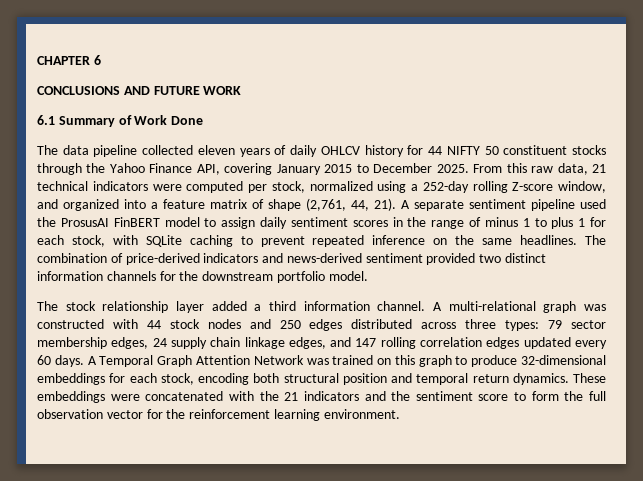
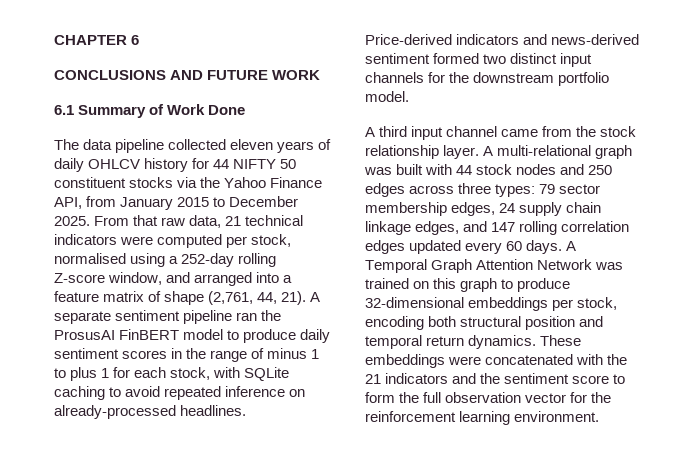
- The data pipeline collected eleven years of daily OHLCV history for 44 NIFTY 50 constituent stocks through the Yahoo Finance API, covering January 2015 to December 2025.
+ The data pipeline collected eleven years of daily OHLCV history for 44 NIFTY 50 constituent stocks via the Yahoo Finance API, from January 2015 to December 2025.
- From this raw data, 21 technical indicators were computed per stock, normalized using a 252-day rolling Z-score window, and organized into a feature matrix of shape (2,761, 44, 21).
+ From that raw data, 21 technical indicators were computed per stock, normalised using a 252-day rolling Z-score window, and arranged into a feature matrix of shape (2,761, 44, 21).
- A separate sentiment pipeline used the ProsusAI FinBERT model to assign daily sentiment scores in the range of minus 1 to plus 1 for each stock, with SQLite caching to prevent repeated inference on the same headlines. The combination of price-derived indicators and news-derived sentiment provided two distinct information channels for the downstream portfolio model.
+ A separate sentiment pipeline ran the ProsusAI FinBERT model to produce daily sentiment scores in the range of minus 1 to plus 1 for each stock, with SQLite caching to avoid repeated inference on already-processed headlines. Price-derived indicators and news-derived sentiment formed two distinct input channels for the downstream portfolio model.
- The stock relationship layer added a third information channel.
+ A third input channel came from the stock relationship layer.
- A multi-relational graph was constructed with 44 stock nodes and 250 edges distributed across three types: 79 sector membership edges, 24 supply chain linkage edges, and 147 rolling correlation edges updated every 60 days.
+ A multi-relational graph was built with 44 stock nodes and 250 edges across three types: 79 sector membership edges, 24 supply chain linkage edges, and 147 rolling correlation edges updated every 60 days.
- A Temporal Graph Attention Network was trained on this graph to produce 32-dimensional embeddings for each stock, encoding both structural position and temporal return dynamics.
+ A Temporal Graph Attention Network was trained on this graph to produce 32-dimensional embeddings per stock, encoding both structural position and temporal return dynamics.

